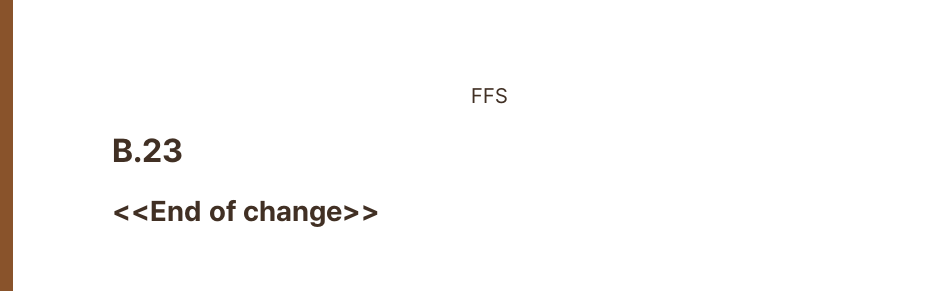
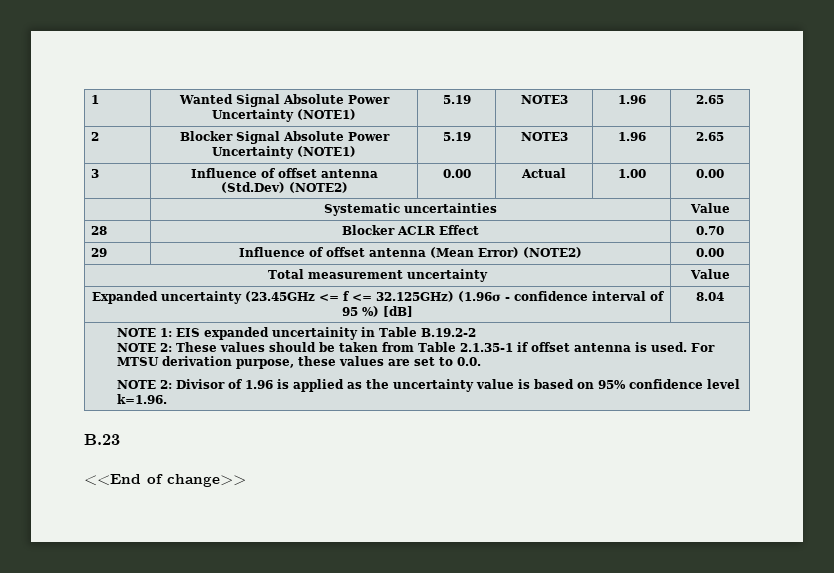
- FFS
+ 1 | Wanted Signal Absolute Power Uncertainty (NOTE1) | 5.19 | NOTE3 | 1.96 | 2.65
+ 2 | Blocker Signal Absolute Power Uncertainty (NOTE1) | 5.19 | NOTE3 | 1.96 | 2.65
+ 3 | Influence of offset antenna (Std.Dev) (NOTE2) | 0.00 | Actual | 1.00 | 0.00
+ | Systematic uncertainties | Value
+ 28 | Blocker ACLR Effect | 0.70
+ 29 | Influence of offset antenna (Mean Error) (NOTE2) | 0.00
+ Total measurement uncertainty | Value
+ Expanded uncertainty (23.45GHz <= f <= 32.125GHz) (1.96σ - confidence interval of 95 %) [dB] | 8.04
+ NOTE 1: EIS expanded uncertainity in Table B.19.2-2
+ NOTE 2: These values should be taken from Table 2.1.35-1 if offset antenna is used. For MTSU derivation purpose, these values are set to 0.0.
+ NOTE 2: Divisor of 1.96 is applied as the uncertainty value is based on 95% confidence level k=1.96.

